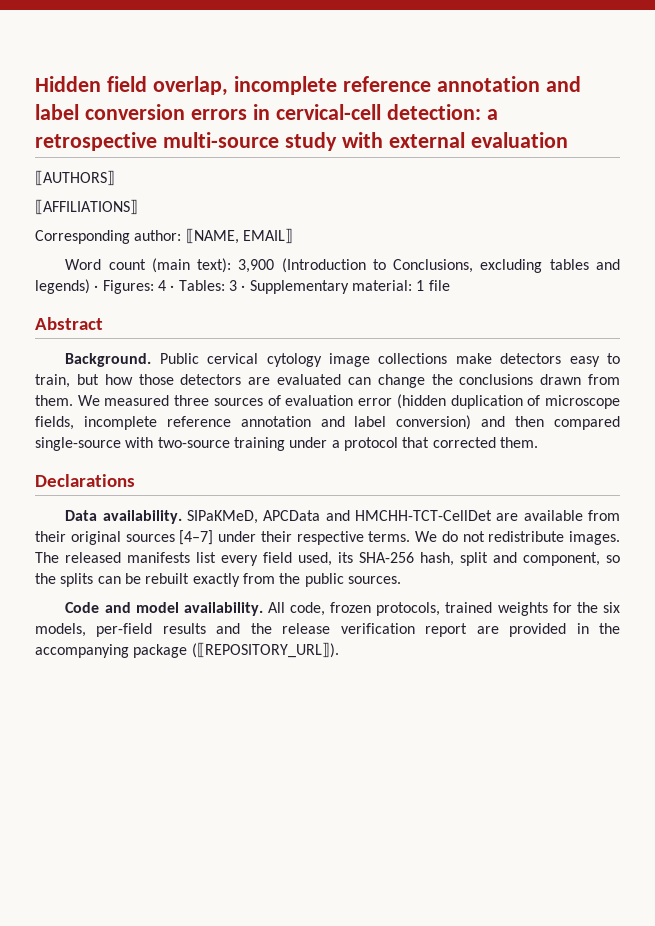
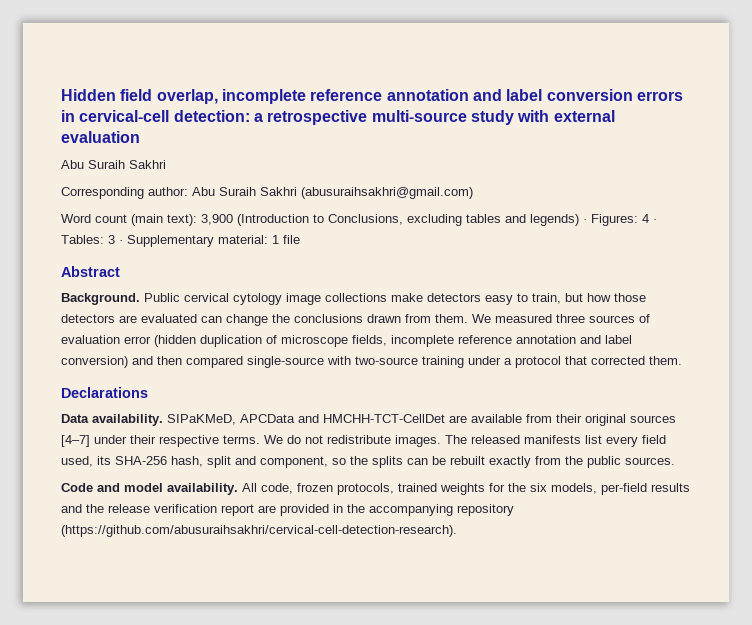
  Hidden field overlap, incomplete reference annotation and label conversion errors in cervical-cell detection: a retrospective multi-source study with external evaluation
- ⟦AUTHORS⟧
- ⟦AFFILIATIONS⟧
+ Abu Suraih Sakhri
- Corresponding author: ⟦NAME, EMAIL⟧
+ Corresponding author: Abu Suraih Sakhri (abusuraihsakhri@gmail.com)
- All code, frozen protocols, trained weights for the six models, per-field results and the release verification report are provided in the accompanying package (⟦REPOSITORY_URL⟧).
+ All code, frozen protocols, trained weights for the six models, per-field results and the release verification report are provided in the accompanying repository (https://github.com/abusuraihsakhri/cervical-cell-detection-research).

